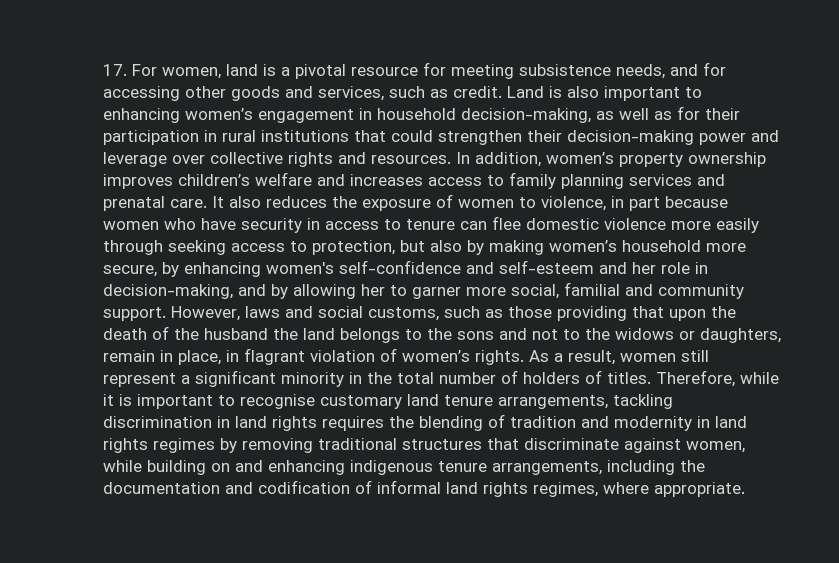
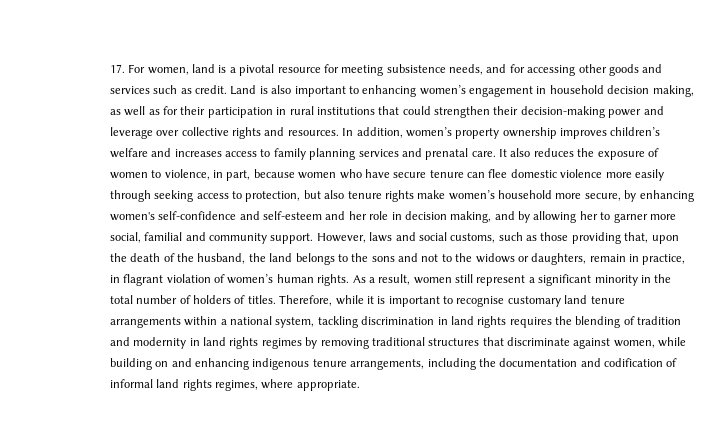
- 17. For women, land is a pivotal resource for meeting subsistence needs, and for accessing other goods and services, such as credit.
+ 17. For women, land is a pivotal resource for meeting subsistence needs, and for accessing other goods and services such as credit.
- Land is also important to enhancing women’s engagement in household decision-making, as well as for their participation in rural institutions that could strengthen their decision-making power and leverage over collective rights and resources.
+ Land is also important to enhancing women’s engagement in household decision making, as well as for their participation in rural institutions that could strengthen their decision-making power and leverage over collective rights and resources.
- It also reduces the exposure of women to violence, in part because women who have security in access to tenure can flee domestic violence more easily through seeking access to protection, but also by making women’s household more secure, by enhancing women's self-confidence and self-esteem and her role in decision-making, and by allowing her to garner more social, familial and community support.
+ It also reduces the exposure of women to violence, in part, because women who have secure tenure can flee domestic violence more easily through seeking access to protection, but also tenure rights make women’s household more secure, by enhancing women's self-confidence and self-esteem and her role in decision making, and by allowing her to garner more social, familial and community support.
- However, laws and social customs, such as those providing that upon the death of the husband the land belongs to the sons and not to the widows or daughters, remain in place, in flagrant violation of women’s rights.
+ However, laws and social customs, such as those providing that, upon the death of the husband, the land belongs to the sons and not to the widows or daughters, remain in practice, in flagrant violation of women’s human rights.
- Therefore, while it is important to recognise customary land tenure arrangements, tackling discrimination in land rights requires the blending of tradition and modernity in land rights regimes by removing traditional structures that discriminate against women, while building on and enhancing indigenous tenure arrangements, including the documentation and codification of informal land rights regimes, where appropriate.
+ Therefore, while it is important to recognise customary land tenure arrangements within a national system, tackling discrimination in land rights requires the blending of tradition and modernity in land rights regimes by removing traditional structures that discriminate against women, while building on and enhancing indigenous tenure arrangements, including the documentation and codification of informal land rights regimes, where appropriate.

